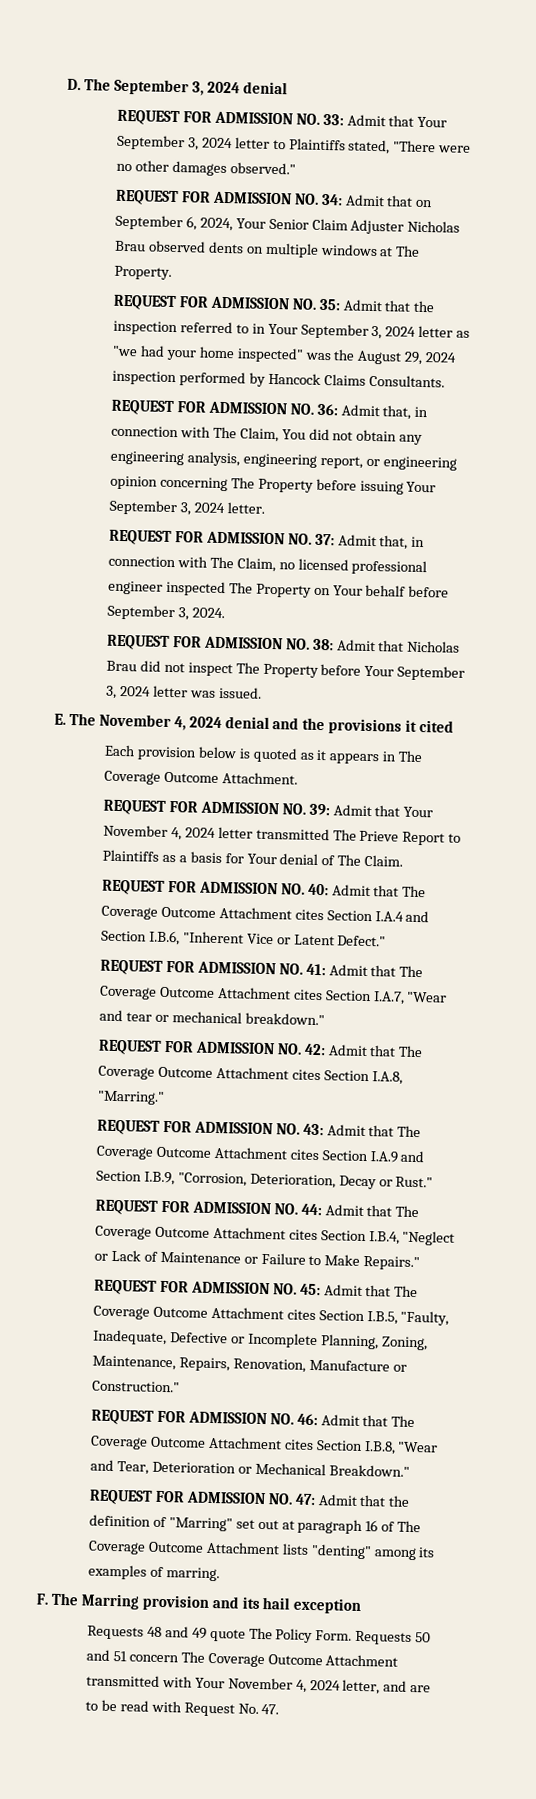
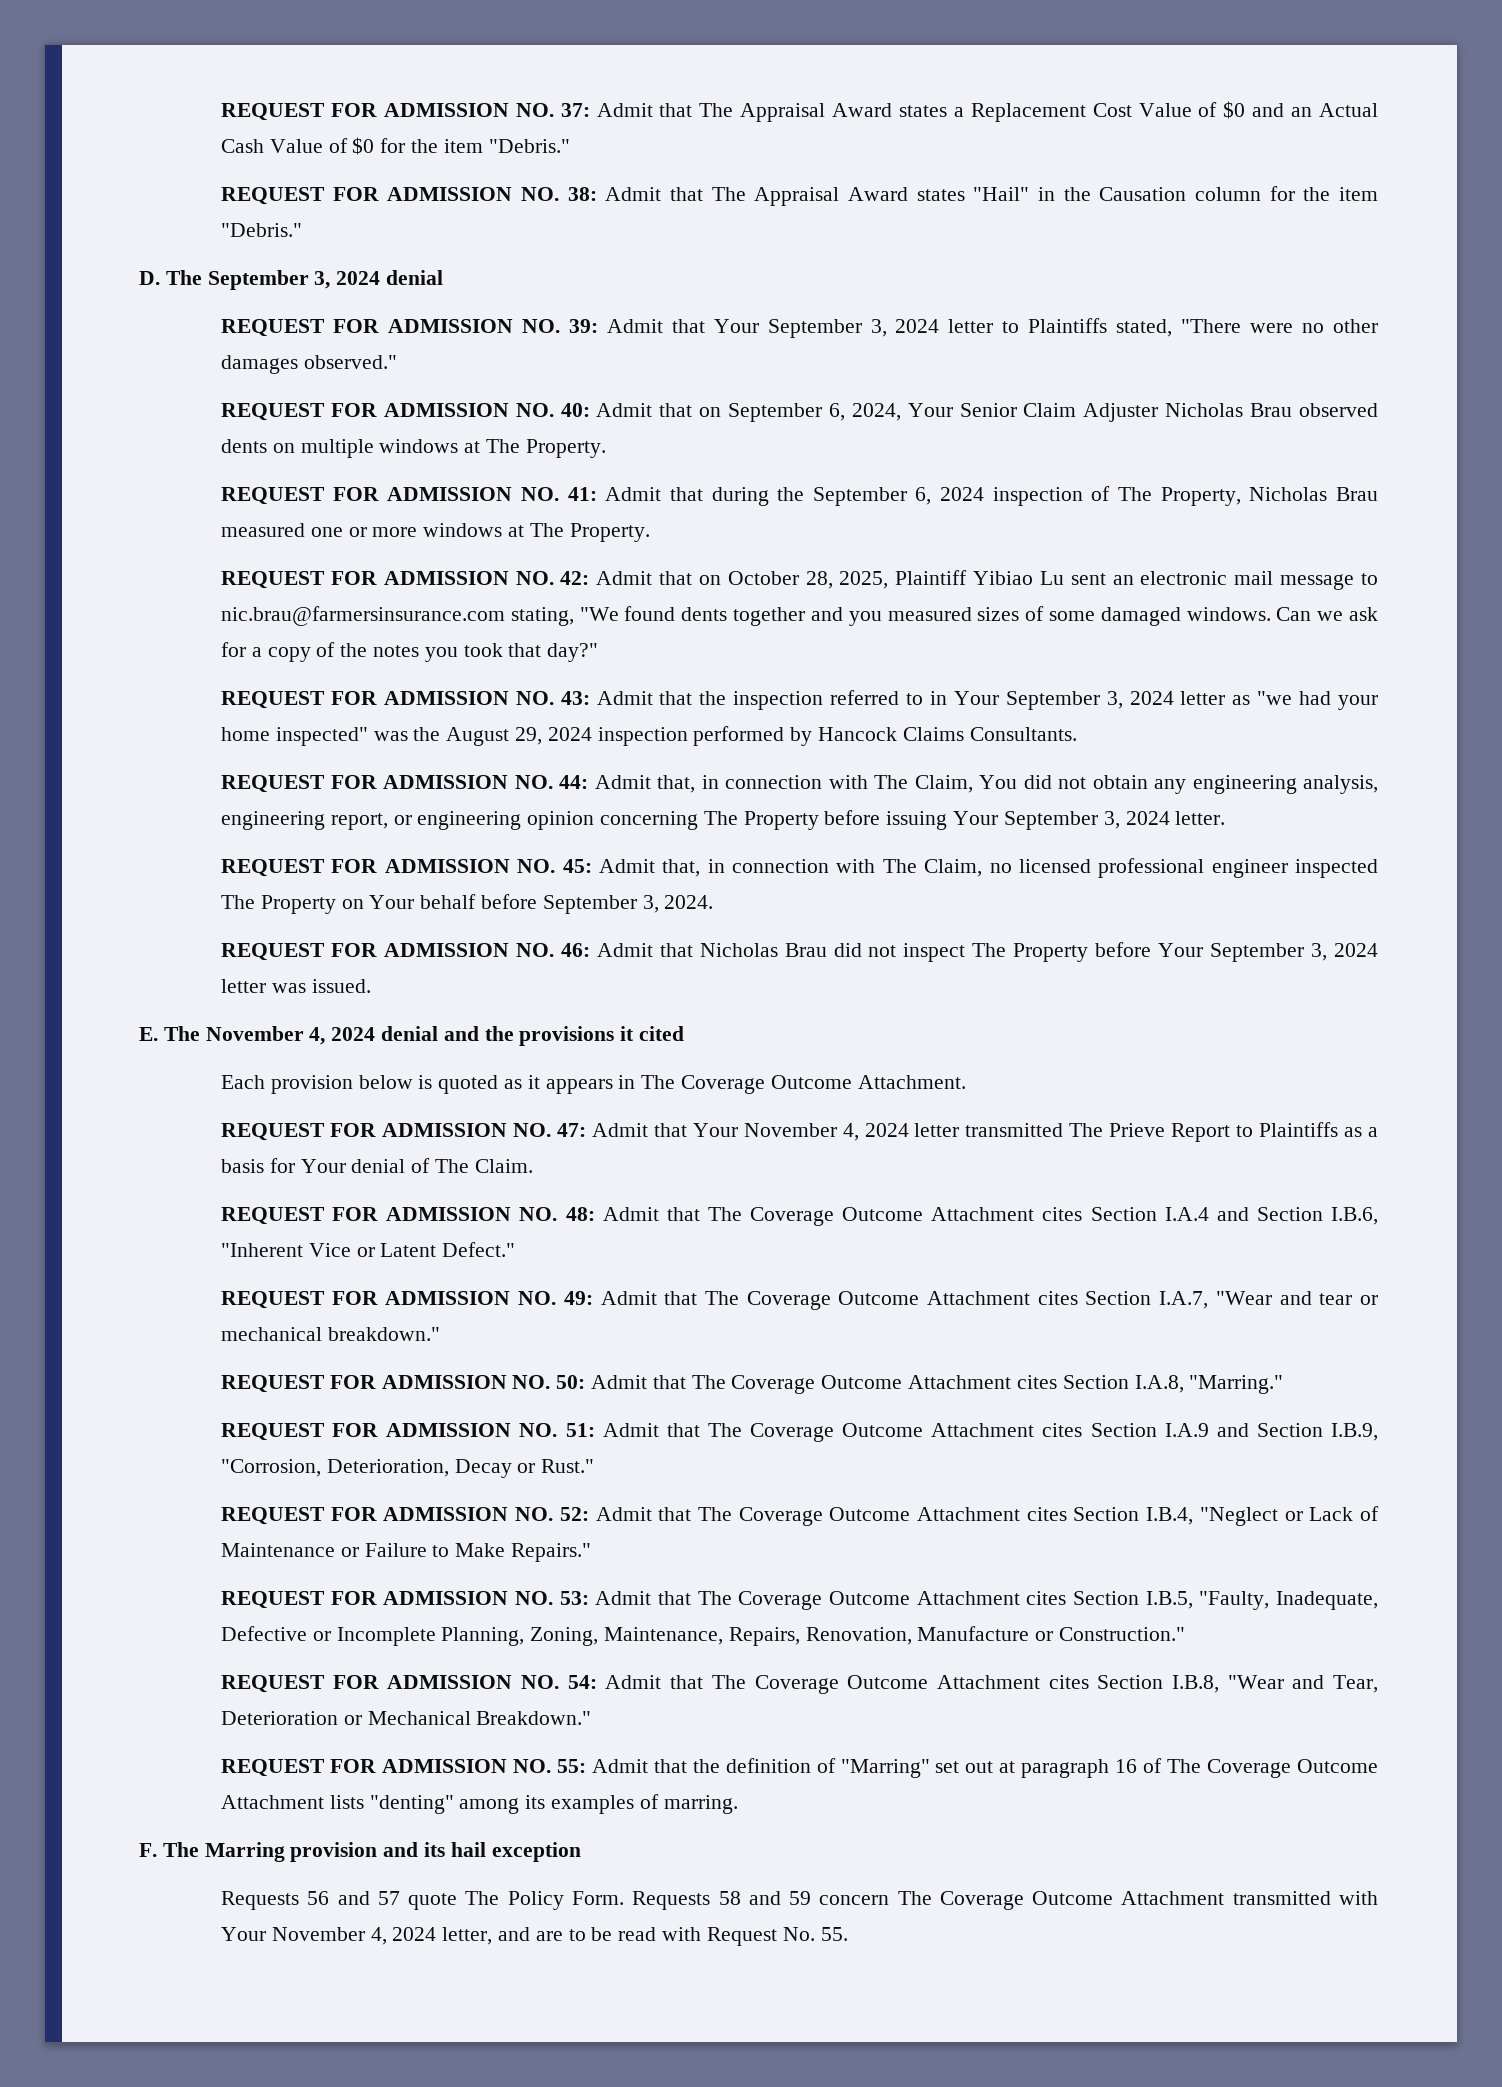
+ REQUEST FOR ADMISSION NO. 37: Admit that The Appraisal Award states a Replacement Cost Value of $0 and an Actual Cash Value of $0 for the item "Debris."
+ REQUEST FOR ADMISSION NO. 38: Admit that The Appraisal Award states "Hail" in the Causation column for the item "Debris."
- REQUEST FOR ADMISSION NO. 33: Admit that Your September 3, 2024 letter to Plaintiffs stated, "There were no other damages observed."
+ REQUEST FOR ADMISSION NO. 39: Admit that Your September 3, 2024 letter to Plaintiffs stated, "There were no other damages observed."
- REQUEST FOR ADMISSION NO. 34: Admit that on September 6, 2024, Your Senior Claim Adjuster Nicholas Brau observed dents on multiple windows at The Property.
+ REQUEST FOR ADMISSION NO. 40: Admit that on September 6, 2024, Your Senior Claim Adjuster Nicholas Brau observed dents on multiple windows at The Property.
- REQUEST FOR ADMISSION NO. 35: Admit that the inspection referred to in Your September 3, 2024 letter as "we had your home inspected" was the August 29, 2024 inspection performed by Hancock Claims Consultants.
+ REQUEST FOR ADMISSION NO. 41: Admit that during the September 6, 2024 inspection of The Property, Nicholas Brau measured one or more windows at The Property.
+ REQUEST FOR ADMISSION NO. 42: Admit that on October 28, 2025, Plaintiff Yibiao Lu sent an electronic mail message to nic.brau@farmersinsurance.com stating, "We found dents together and you measured sizes of some damaged windows. Can we ask for a copy of the notes you took that day?"
+ REQUEST FOR ADMISSION NO. 43: Admit that the inspection referred to in Your September 3, 2024 letter as "we had your home inspected" was the August 29, 2024 inspection performed by Hancock Claims Consultants.
- REQUEST FOR ADMISSION NO. 36: Admit that, in connection with The Claim, You did not obtain any engineering analysis, engineering report, or engineering opinion concerning The Property before issuing Your September 3, 2024 letter.
+ REQUEST FOR ADMISSION NO. 44: Admit that, in connection with The Claim, You did not obtain any engineering analysis, engineering report, or engineering opinion concerning The Property before issuing Your September 3, 2024 letter.
- REQUEST FOR ADMISSION NO. 37: Admit that, in connection with The Claim, no licensed professional engineer inspected The Property on Your behalf before September 3, 2024.
+ REQUEST FOR ADMISSION NO. 45: Admit that, in connection with The Claim, no licensed professional engineer inspected The Property on Your behalf before September 3, 2024.
- REQUEST FOR ADMISSION NO. 38: Admit that Nicholas Brau did not inspect The Property before Your September 3, 2024 letter was issued.
+ REQUEST FOR ADMISSION NO. 46: Admit that Nicholas Brau did not inspect The Property before Your September 3, 2024 letter was issued.
- REQUEST FOR ADMISSION NO. 39: Admit that Your November 4, 2024 letter transmitted The Prieve Report to Plaintiffs as a basis for Your denial of The Claim.
+ REQUEST FOR ADMISSION NO. 47: Admit that Your November 4, 2024 letter transmitted The Prieve Report to Plaintiffs as a basis for Your denial of The Claim.
- REQUEST FOR ADMISSION NO. 40: Admit that The Coverage Outcome Attachment cites Section I.A.4 and Section I.B.6, "Inherent Vice or Latent Defect."
+ REQUEST FOR ADMISSION NO. 48: Admit that The Coverage Outcome Attachment cites Section I.A.4 and Section I.B.6, "Inherent Vice or Latent Defect."
- REQUEST FOR ADMISSION NO. 41: Admit that The Coverage Outcome Attachment cites Section I.A.7, "Wear and tear or mechanical breakdown."
+ REQUEST FOR ADMISSION NO. 49: Admit that The Coverage Outcome Attachment cites Section I.A.7, "Wear and tear or mechanical breakdown."
- REQUEST FOR ADMISSION NO. 42: Admit that The Coverage Outcome Attachment cites Section I.A.8, "Marring."
+ REQUEST FOR ADMISSION NO. 50: Admit that The Coverage Outcome Attachment cites Section I.A.8, "Marring."
- REQUEST FOR ADMISSION NO. 43: Admit that The Coverage Outcome Attachment cites Section I.A.9 and Section I.B.9, "Corrosion, Deterioration, Decay or Rust."
+ REQUEST FOR ADMISSION NO. 51: Admit that The Coverage Outcome Attachment cites Section I.A.9 and Section I.B.9, "Corrosion, Deterioration, Decay or Rust."
- REQUEST FOR ADMISSION NO. 44: Admit that The Coverage Outcome Attachment cites Section I.B.4, "Neglect or Lack of Maintenance or Failure to Make Repairs."
+ REQUEST FOR ADMISSION NO. 52: Admit that The Coverage Outcome Attachment cites Section I.B.4, "Neglect or Lack of Maintenance or Failure to Make Repairs."
- REQUEST FOR ADMISSION NO. 45: Admit that The Coverage Outcome Attachment cites Section I.B.5, "Faulty, Inadequate, Defective or Incomplete Planning, Zoning, Maintenance, Repairs, Renovation, Manufacture or Construction."
+ REQUEST FOR ADMISSION NO. 53: Admit that The Coverage Outcome Attachment cites Section I.B.5, "Faulty, Inadequate, Defective or Incomplete Planning, Zoning, Maintenance, Repairs, Renovation, Manufacture or Construction."
- REQUEST FOR ADMISSION NO. 46: Admit that The Coverage Outcome Attachment cites Section I.B.8, "Wear and Tear, Deterioration or Mechanical Breakdown."
+ REQUEST FOR ADMISSION NO. 54: Admit that The Coverage Outcome Attachment cites Section I.B.8, "Wear and Tear, Deterioration or Mechanical Breakdown."
- REQUEST FOR ADMISSION NO. 47: Admit that the definition of "Marring" set out at paragraph 16 of The Coverage Outcome Attachment lists "denting" among its examples of marring.
+ REQUEST FOR ADMISSION NO. 55: Admit that the definition of "Marring" set out at paragraph 16 of The Coverage Outcome Attachment lists "denting" among its examples of marring.
- Requests 48 and 49 quote The Policy Form.
+ Requests 56 and 57 quote The Policy Form.
- Requests 50 and 51 concern The Coverage Outcome Attachment transmitted with Your November 4, 2024 letter, and are to be read with Request No. 47.
+ Requests 58 and 59 concern The Coverage Outcome Attachment transmitted with Your November 4, 2024 letter, and are to be read with Request No. 55.

